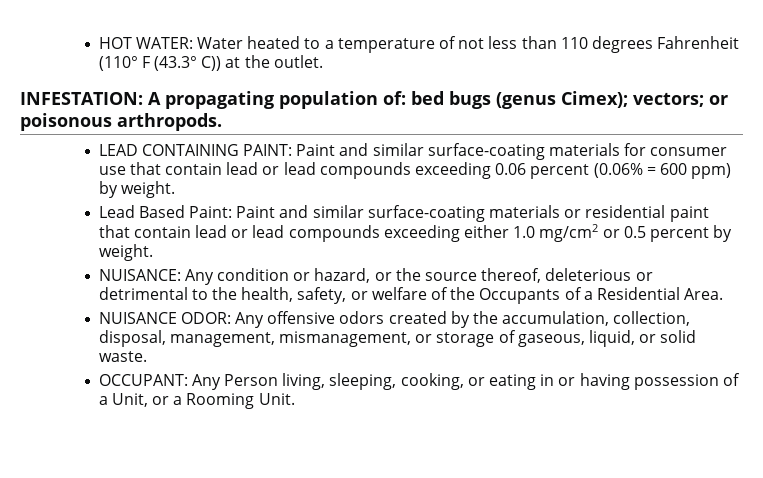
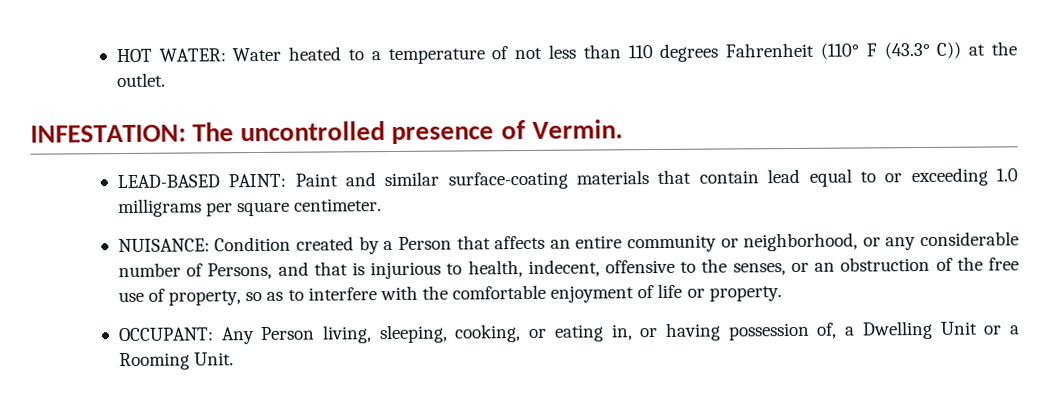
- INFESTATION: A propagating population of: bed bugs (genus Cimex); vectors; or poisonous arthropods.
- LEAD CONTAINING PAINT: Paint and similar surface-coating materials for consumer use that contain lead or lead compounds exceeding 0.06 percent (0.06% = 600 ppm) by weight.
- Lead Based Paint: Paint and similar surface-coating materials or residential paint that contain lead or lead compounds exceeding either 1.0 mg/cm2 or 0.5 percent by weight.
- NUISANCE: Any condition or hazard, or the source thereof, deleterious or detrimental to the health, safety, or welfare of the Occupants of a Residential Area.
- NUISANCE ODOR: Any offensive odors created by the accumulation, collection, disposal, management, mismanagement, or storage of gaseous, liquid, or solid waste.
+ INFESTATION: The uncontrolled presence of Vermin.
+ LEAD-BASED PAINT: Paint and similar surface-coating materials that contain lead equal to or exceeding 1.0 milligrams per square centimeter.
+ NUISANCE: Condition created by a Person that affects an entire community or neighborhood, or any considerable number of Persons, and that is injurious to health, indecent, offensive to the senses, or an obstruction of the free use of property, so as to interfere with the comfortable enjoyment of life or property.
- OCCUPANT: Any Person living, sleeping, cooking, or eating in or having possession of a Unit, or a Rooming Unit.
+ OCCUPANT: Any Person living, sleeping, cooking, or eating in, or having possession of, a Dwelling Unit or a Rooming Unit.

